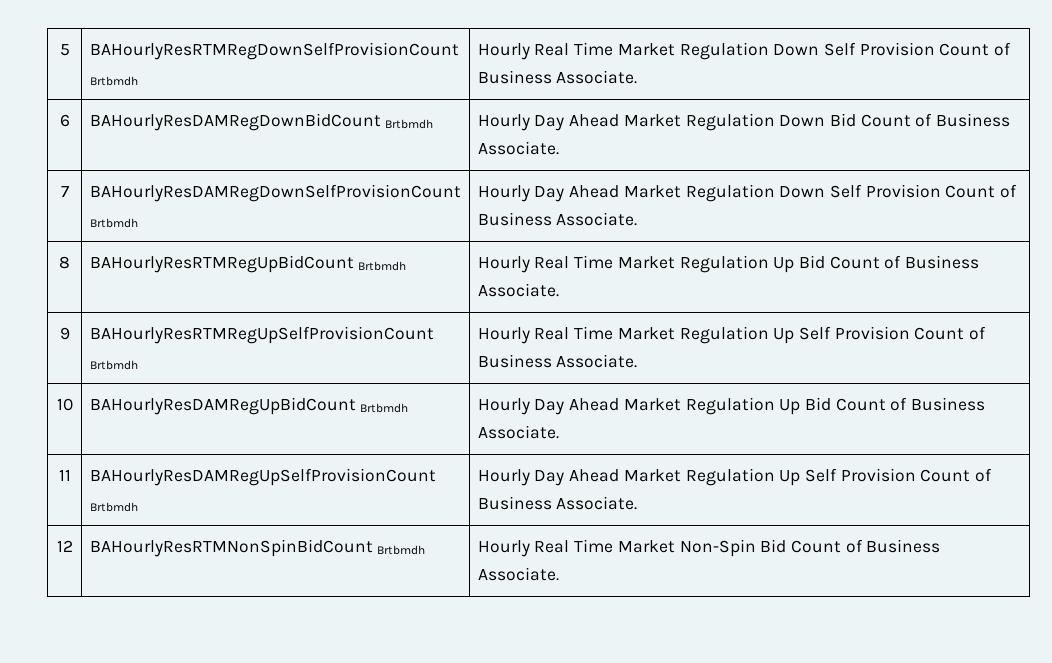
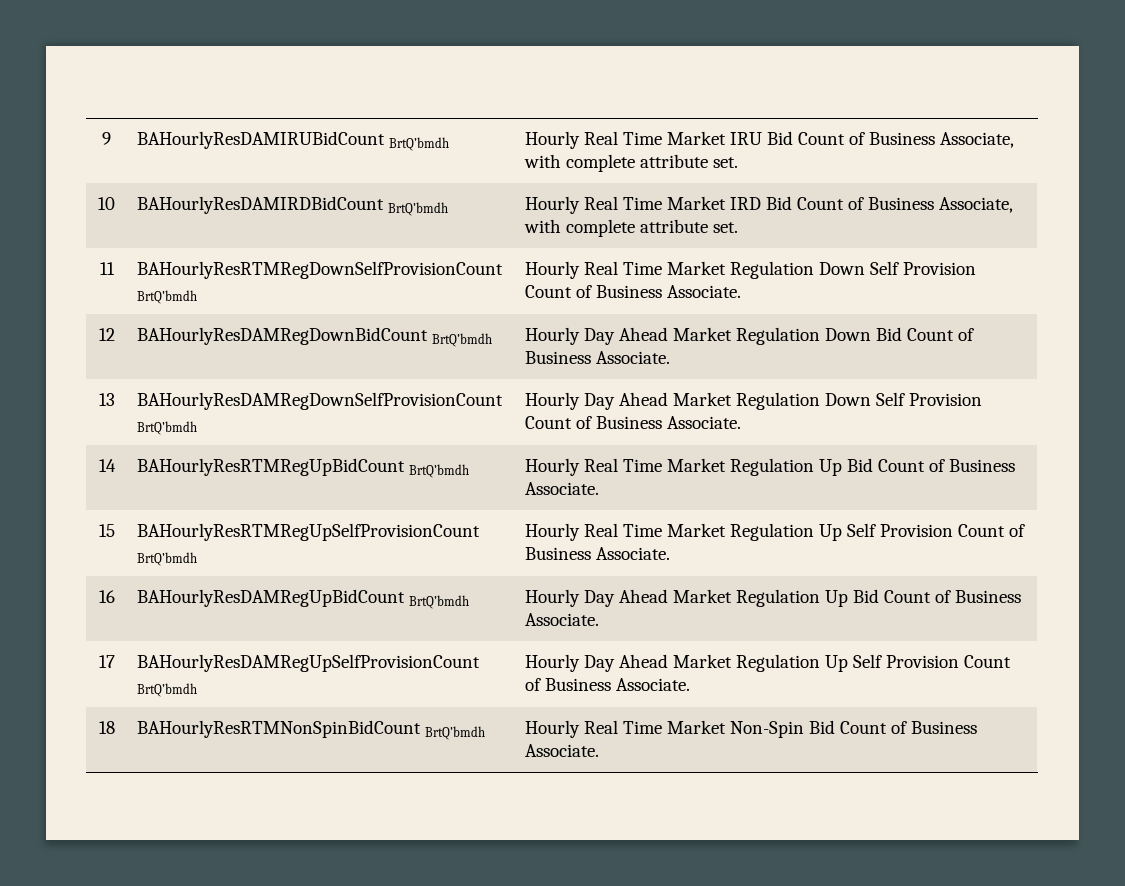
- 5 | BAHourlyResRTMRegDownSelfProvisionCount Brtbmdh | Hourly Real Time Market Regulation Down Self Provision Count of Business Associate.
+ 9 | BAHourlyResDAMIRUBidCount BrtQ’bmdh | Hourly Real Time Market IRU Bid Count of Business Associate, with complete attribute set.
+ 10 | BAHourlyResDAMIRDBidCount BrtQ’bmdh | Hourly Real Time Market IRD Bid Count of Business Associate, with complete attribute set.
+ 11 | BAHourlyResRTMRegDownSelfProvisionCount BrtQ’bmdh | Hourly Real Time Market Regulation Down Self Provision Count of Business Associate.
- 6 | BAHourlyResDAMRegDownBidCount Brtbmdh | Hourly Day Ahead Market Regulation Down Bid Count of Business Associate.
+ 12 | BAHourlyResDAMRegDownBidCount BrtQ’bmdh | Hourly Day Ahead Market Regulation Down Bid Count of Business Associate.
- 7 | BAHourlyResDAMRegDownSelfProvisionCount Brtbmdh | Hourly Day Ahead Market Regulation Down Self Provision Count of Business Associate.
+ 13 | BAHourlyResDAMRegDownSelfProvisionCount BrtQ’bmdh | Hourly Day Ahead Market Regulation Down Self Provision Count of Business Associate.
- 8 | BAHourlyResRTMRegUpBidCount Brtbmdh | Hourly Real Time Market Regulation Up Bid Count of Business Associate.
+ 14 | BAHourlyResRTMRegUpBidCount BrtQ’bmdh | Hourly Real Time Market Regulation Up Bid Count of Business Associate.
- 9 | BAHourlyResRTMRegUpSelfProvisionCount Brtbmdh | Hourly Real Time Market Regulation Up Self Provision Count of Business Associate.
+ 15 | BAHourlyResRTMRegUpSelfProvisionCount BrtQ’bmdh | Hourly Real Time Market Regulation Up Self Provision Count of Business Associate.
- 10 | BAHourlyResDAMRegUpBidCount Brtbmdh | Hourly Day Ahead Market Regulation Up Bid Count of Business Associate.
+ 16 | BAHourlyResDAMRegUpBidCount BrtQ’bmdh | Hourly Day Ahead Market Regulation Up Bid Count of Business Associate.
- 11 | BAHourlyResDAMRegUpSelfProvisionCount Brtbmdh | Hourly Day Ahead Market Regulation Up Self Provision Count of Business Associate.
+ 17 | BAHourlyResDAMRegUpSelfProvisionCount BrtQ’bmdh | Hourly Day Ahead Market Regulation Up Self Provision Count of Business Associate.
- 12 | BAHourlyResRTMNonSpinBidCount Brtbmdh | Hourly Real Time Market Non-Spin Bid Count of Business Associate.
+ 18 | BAHourlyResRTMNonSpinBidCount BrtQ’bmdh | Hourly Real Time Market Non-Spin Bid Count of Business Associate.

